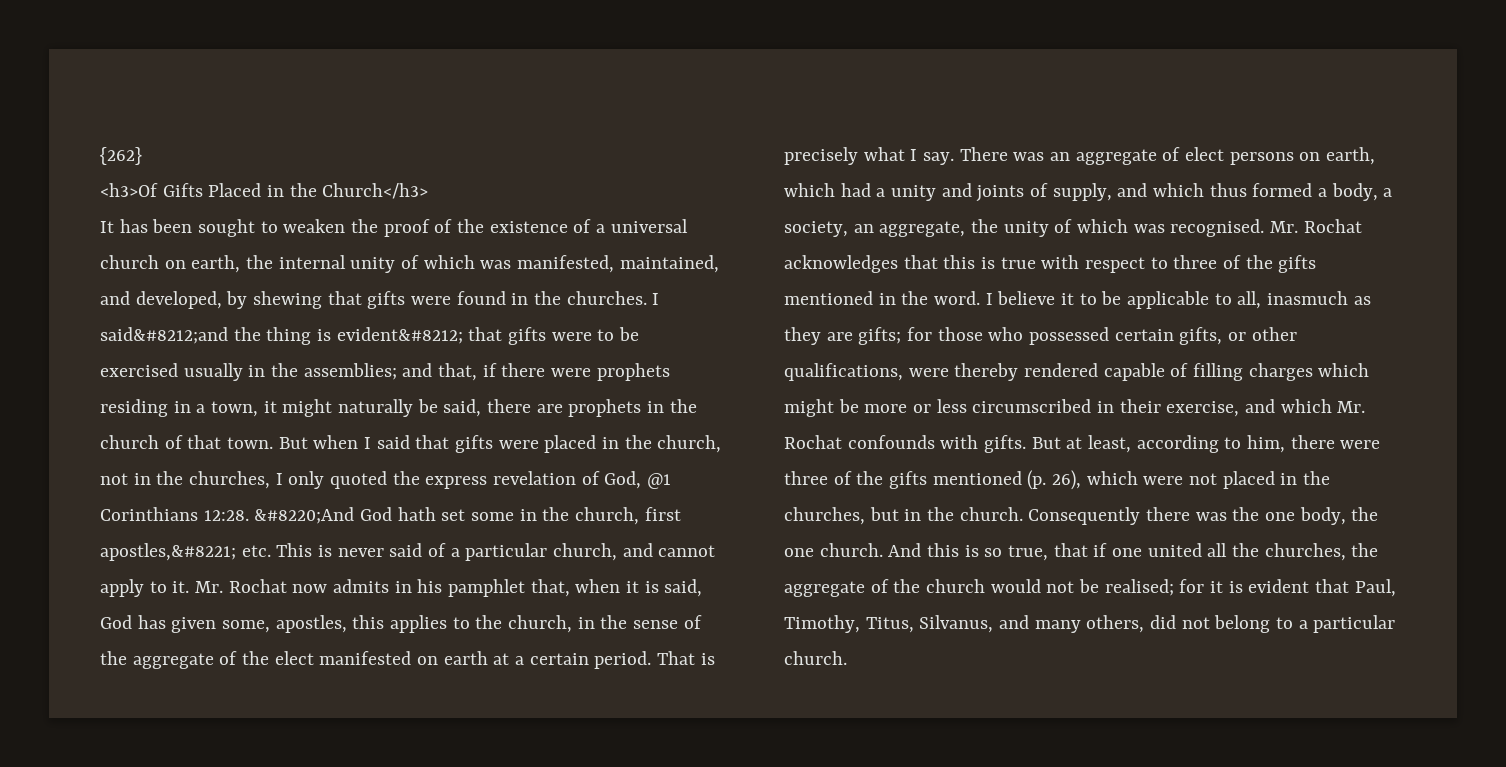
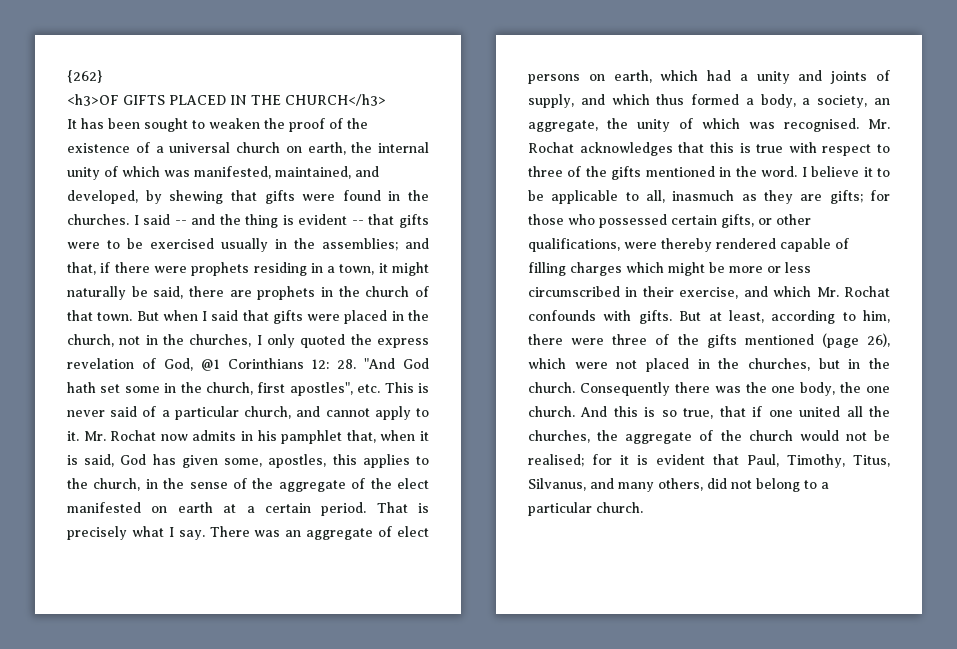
- <h3>Of Gifts Placed in the Church</h3>
+ <h3>OF GIFTS PLACED IN THE CHURCH</h3>
- I said&#8212;and the thing is evident&#8212; that gifts were to be exercised usually in the assemblies; and that, if there were prophets residing in a town, it might naturally be said, there are prophets in the church of that town.
+ I said -- and the thing is evident -- that gifts were to be exercised usually in the assemblies; and that, if there were prophets residing in a town, it might naturally be said, there are prophets in the church of that town.
- But when I said that gifts were placed in the church, not in the churches, I only quoted the express revelation of God, @1 Corinthians 12:28. &#8220;And God hath set some in the church, first apostles,&#8221; etc. This is never said of a particular church, and cannot apply to it.
+ But when I said that gifts were placed in the church, not in the churches, I only quoted the express revelation of God, @1 Corinthians 12: 28. "And God hath set some in the church, first apostles", etc. This is never said of a particular church, and cannot apply to it.
- But at least, according to him, there were three of the gifts mentioned (p. 26), which were not placed in the churches, but in the church.
+ But at least, according to him, there were three of the gifts mentioned (page 26), which were not placed in the churches, but in the church.

